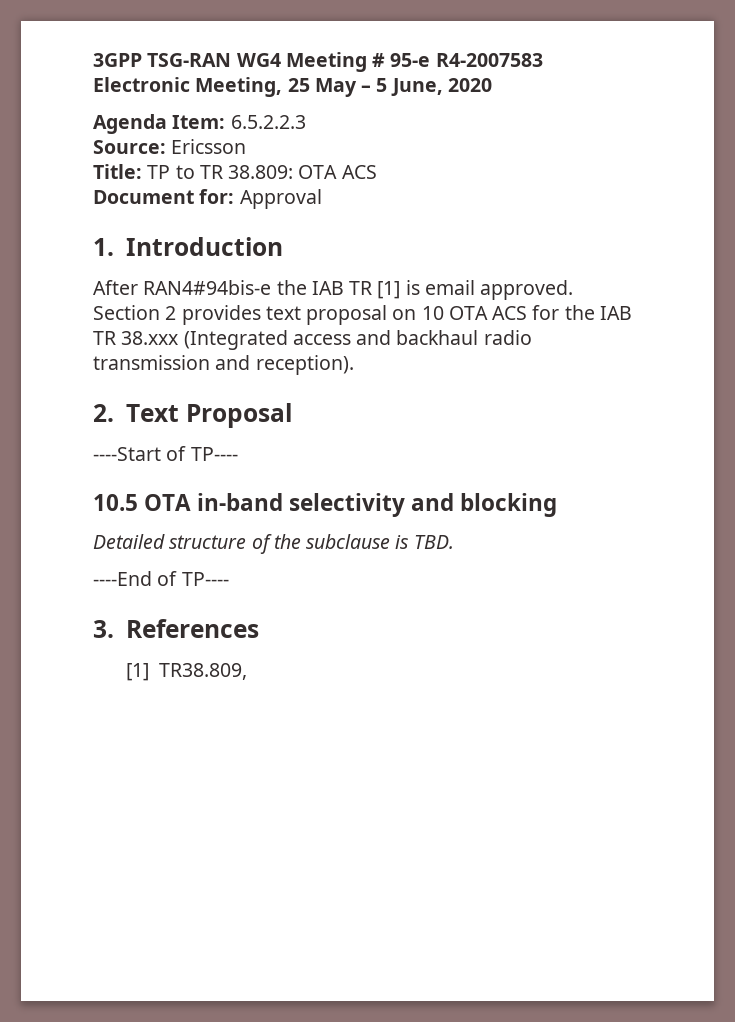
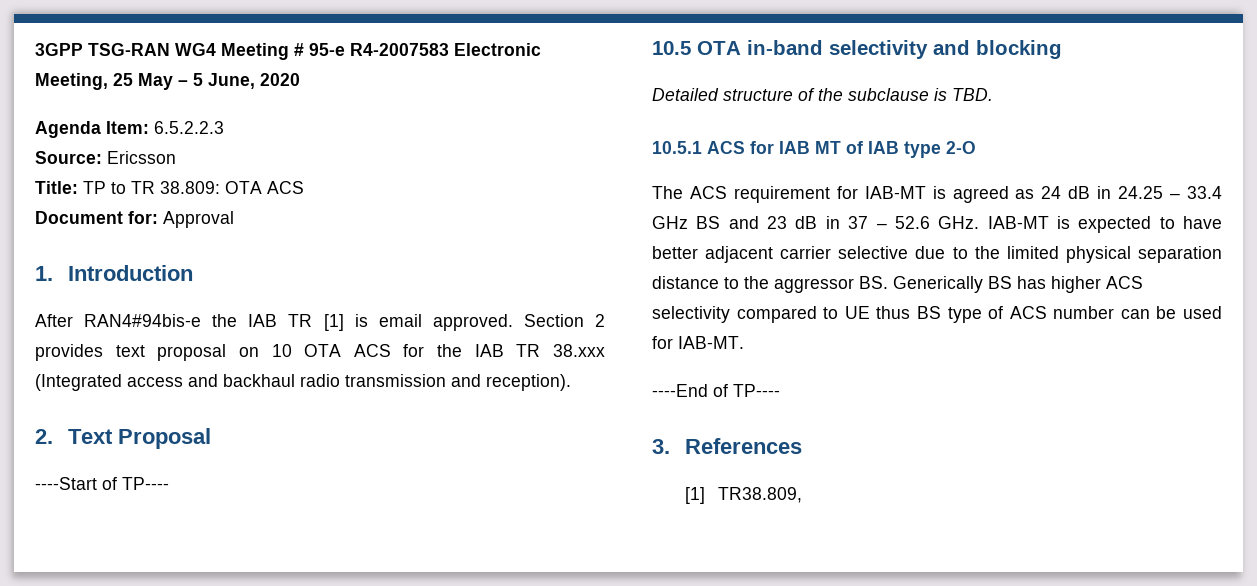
+ 10.5.1 ACS for IAB MT of IAB type 2-O
+ The ACS requirement for IAB-MT is agreed as 24 dB in 24.25 – 33.4 GHz BS and 23 dB in 37 – 52.6 GHz. IAB-MT is expected to have better adjacent carrier selective due to the limited physical separation distance to the aggressor BS. Generically BS has higher ACS selectivity compared to UE thus BS type of ACS number can be used for IAB-MT.

